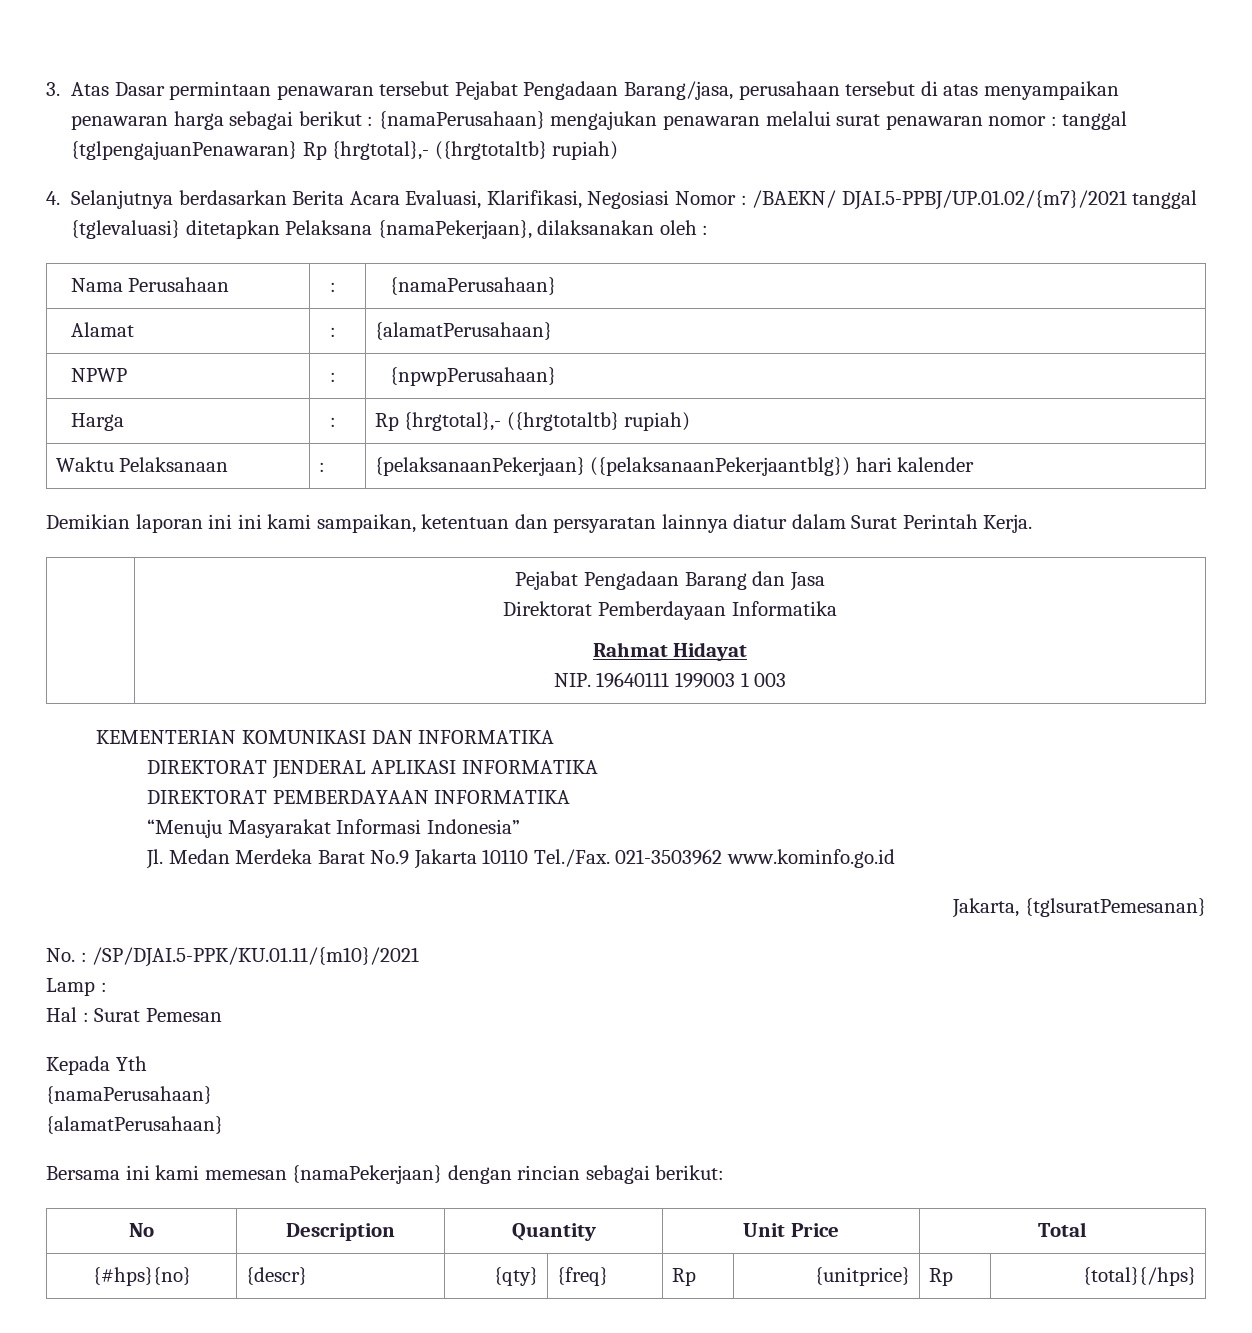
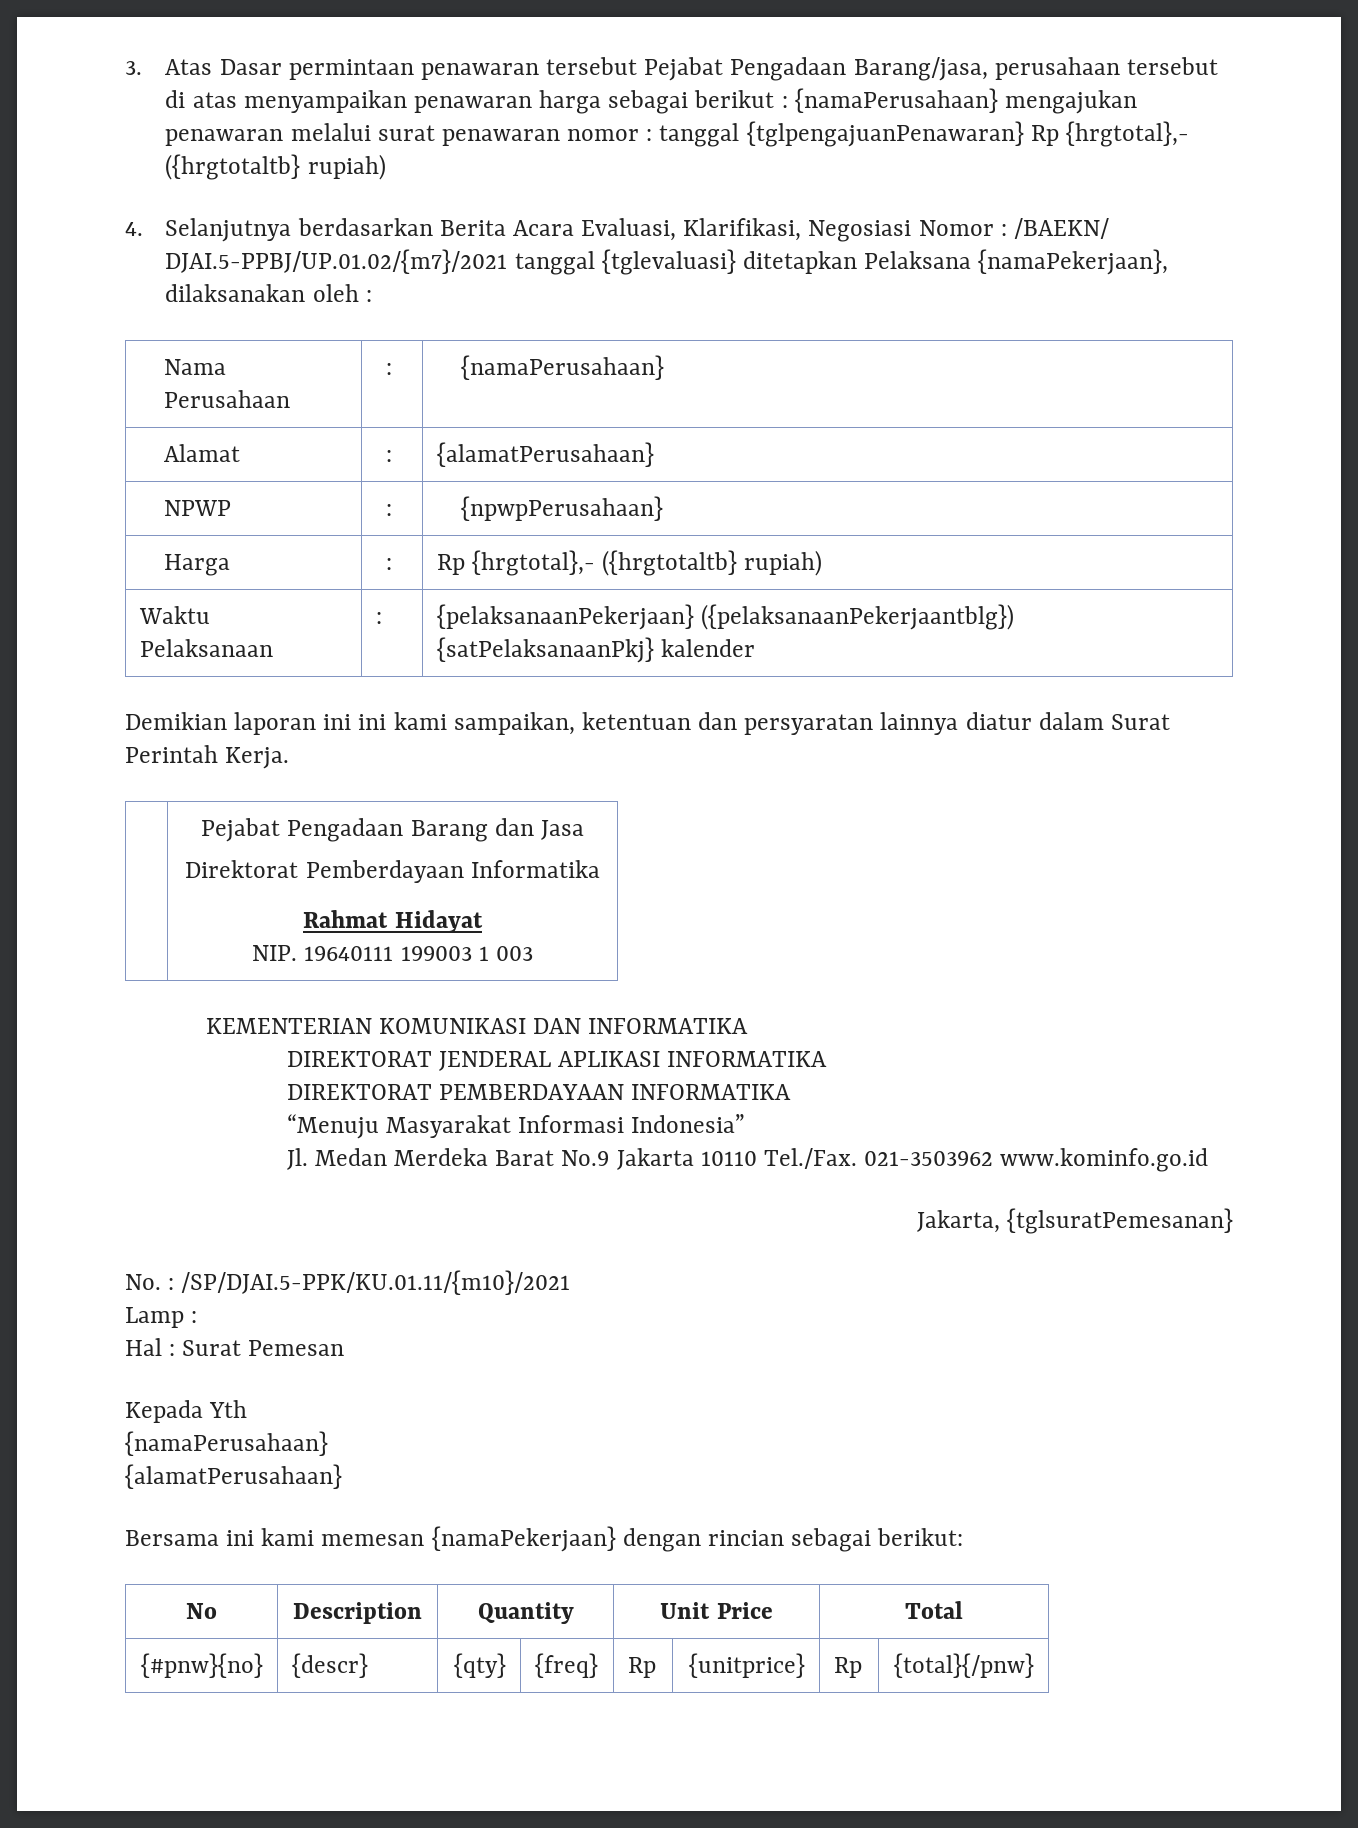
- Waktu Pelaksanaan | : | {pelaksanaanPekerjaan} ({pelaksanaanPekerjaantblg}) hari kalender
+ Waktu Pelaksanaan | : | {pelaksanaanPekerjaan} ({pelaksanaanPekerjaantblg}) {satPelaksanaanPkj} kalender
- {#hps}{no} | {descr} | {qty} | {freq} | Rp | {unitprice} | Rp | {total}{/hps}
+ {#pnw}{no} | {descr} | {qty} | {freq} | Rp | {unitprice} | Rp | {total}{/pnw}

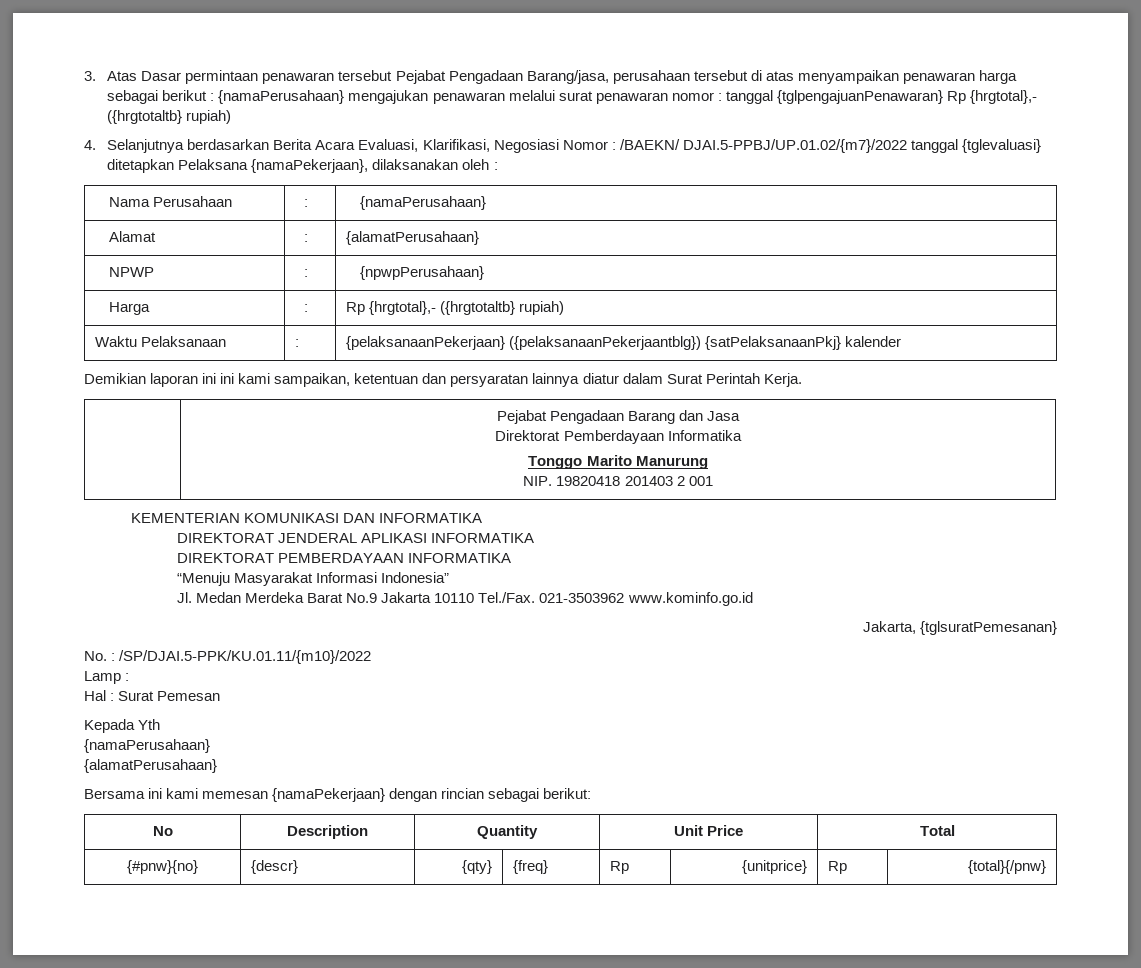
- 4. Selanjutnya berdasarkan Berita Acara Evaluasi, Klarifikasi, Negosiasi Nomor : /BAEKN/ DJAI.5-PPBJ/UP.01.02/{m7}/2021 tanggal {tglevaluasi} ditetapkan Pelaksana {namaPekerjaan}, dilaksanakan oleh :
+ 4. Selanjutnya berdasarkan Berita Acara Evaluasi, Klarifikasi, Negosiasi Nomor : /BAEKN/ DJAI.5-PPBJ/UP.01.02/{m7}/2022 tanggal {tglevaluasi} ditetapkan Pelaksana {namaPekerjaan}, dilaksanakan oleh :
  | Pejabat Pengadaan Barang dan Jasa
  Direktorat Pemberdayaan Informatika
- Rahmat Hidayat
- NIP. 19640111 199003 1 003
+ Tonggo Marito Manurung
+ NIP. 19820418 201403 2 001
- No. : /SP/DJAI.5-PPK/KU.01.11/{m10}/2021
+ No. : /SP/DJAI.5-PPK/KU.01.11/{m10}/2022

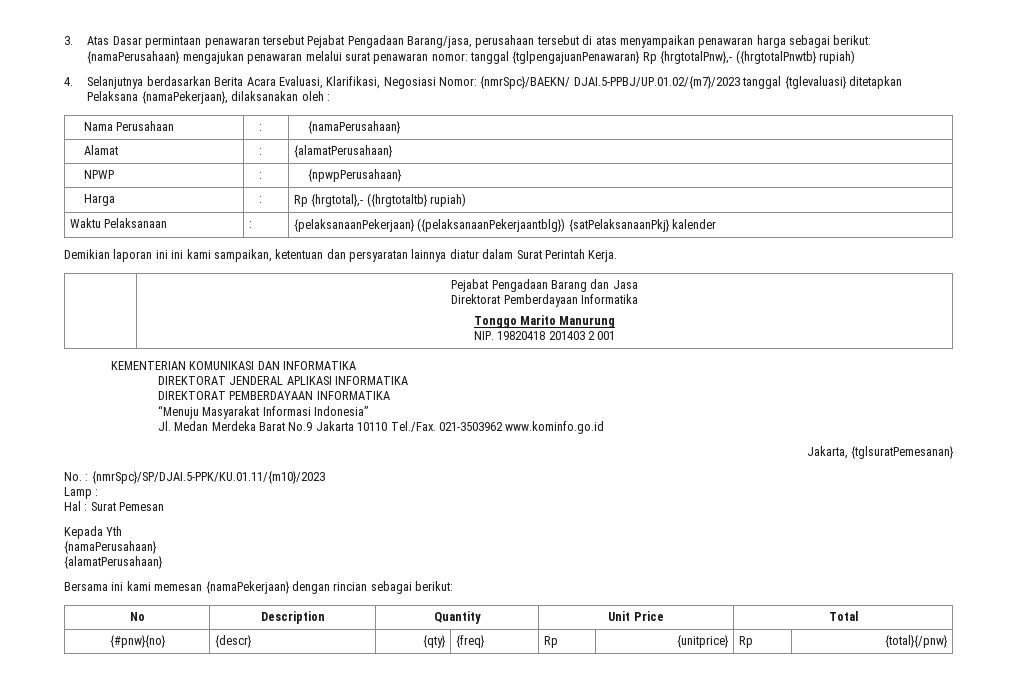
- 3. Atas Dasar permintaan penawaran tersebut Pejabat Pengadaan Barang/jasa, perusahaan tersebut di atas menyampaikan penawaran harga sebagai berikut : {namaPerusahaan} mengajukan penawaran melalui surat penawaran nomor : tanggal {tglpengajuanPenawaran} Rp {hrgtotal},- ({hrgtotaltb} rupiah)
+ 3. Atas Dasar permintaan penawaran tersebut Pejabat Pengadaan Barang/jasa, perusahaan tersebut di atas menyampaikan penawaran harga sebagai berikut: {namaPerusahaan} mengajukan penawaran melalui surat penawaran nomor: tanggal {tglpengajuanPenawaran} Rp {hrgtotalPnw},- ({hrgtotalPnwtb} rupiah)
- 4. Selanjutnya berdasarkan Berita Acara Evaluasi, Klarifikasi, Negosiasi Nomor : /BAEKN/ DJAI.5-PPBJ/UP.01.02/{m7}/2022 tanggal {tglevaluasi} ditetapkan Pelaksana {namaPekerjaan}, dilaksanakan oleh :
+ 4. Selanjutnya berdasarkan Berita Acara Evaluasi, Klarifikasi, Negosiasi Nomor: {nmrSpc}/BAEKN/ DJAI.5-PPBJ/UP.01.02/{m7}/2023 tanggal {tglevaluasi} ditetapkan Pelaksana {namaPekerjaan}, dilaksanakan oleh :
- No. : /SP/DJAI.5-PPK/KU.01.11/{m10}/2022
+ No. : {nmrSpc}/SP/DJAI.5-PPK/KU.01.11/{m10}/2023

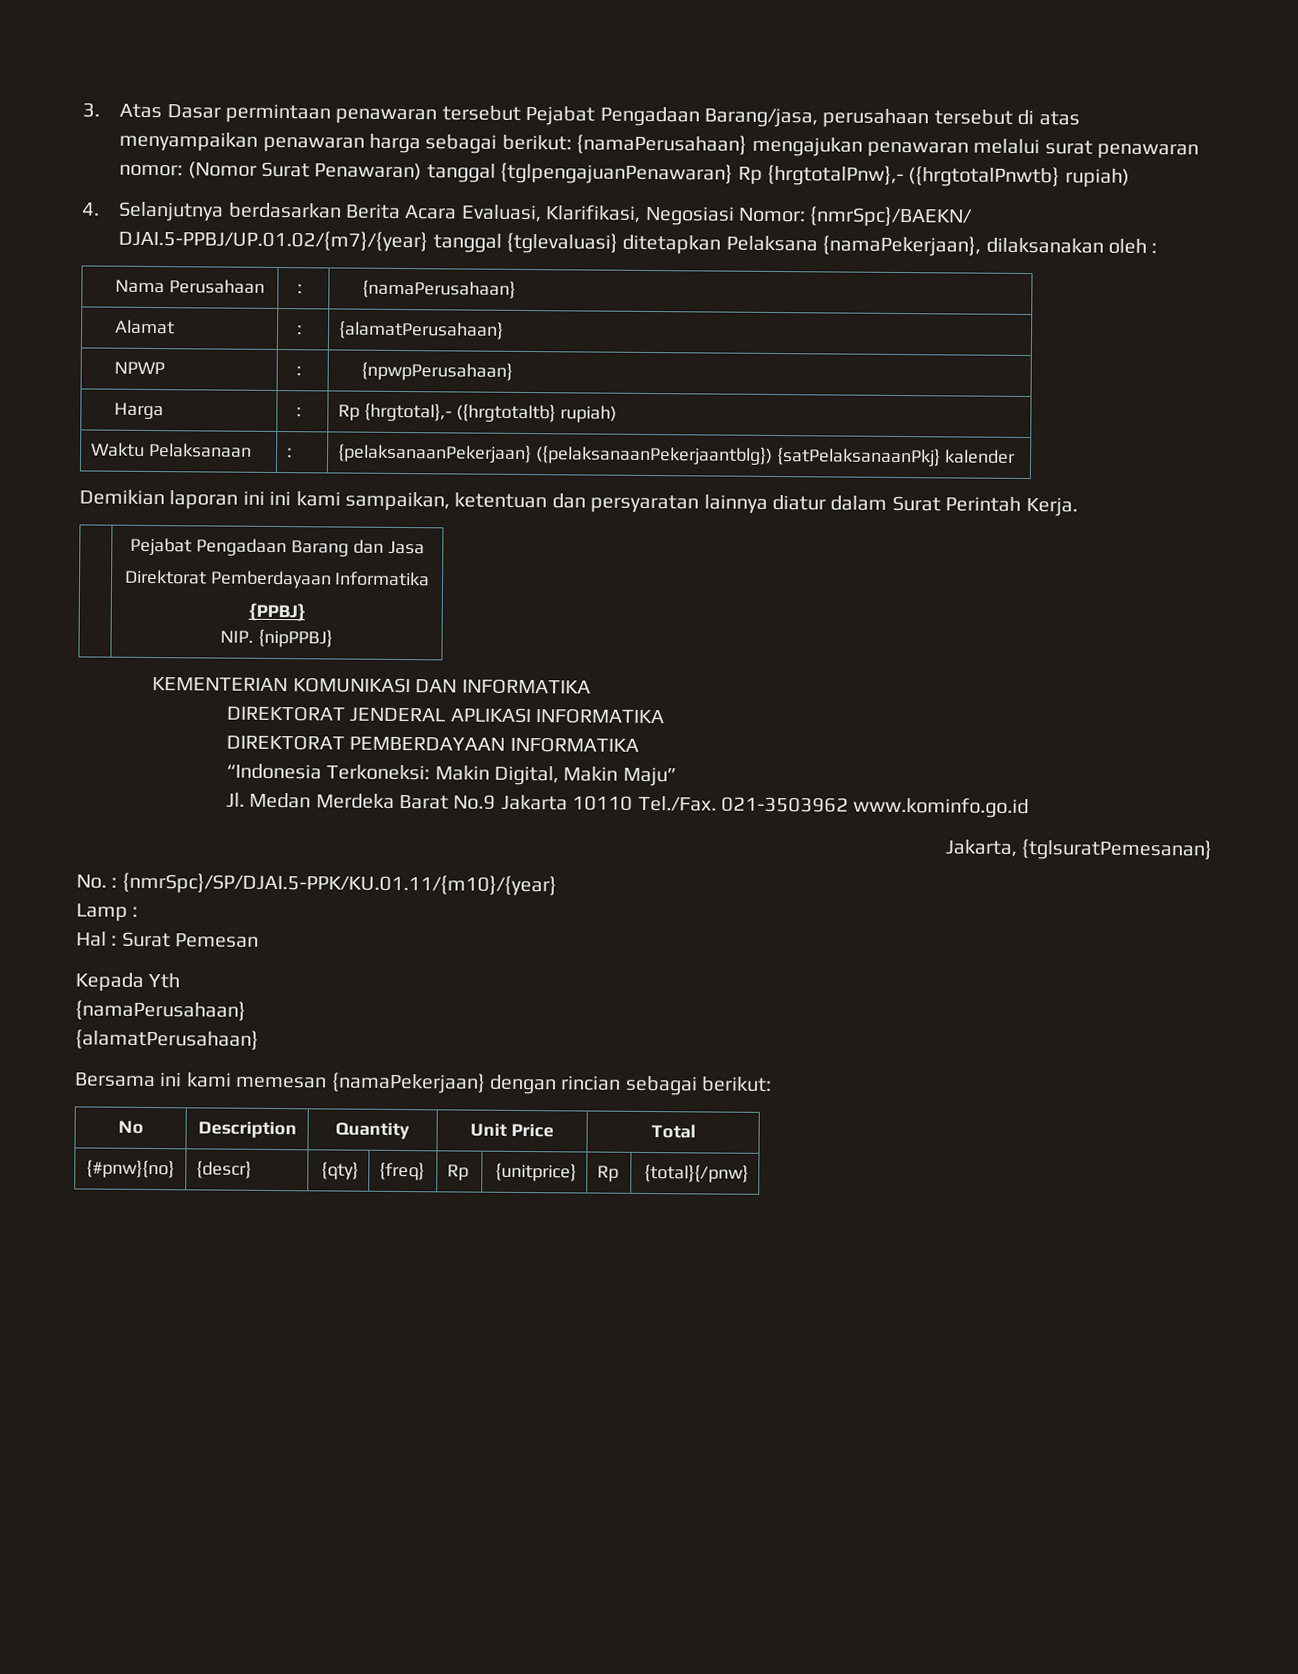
- 3. Atas Dasar permintaan penawaran tersebut Pejabat Pengadaan Barang/jasa, perusahaan tersebut di atas menyampaikan penawaran harga sebagai berikut: {namaPerusahaan} mengajukan penawaran melalui surat penawaran nomor: tanggal {tglpengajuanPenawaran} Rp {hrgtotalPnw},- ({hrgtotalPnwtb} rupiah)
+ 3. Atas Dasar permintaan penawaran tersebut Pejabat Pengadaan Barang/jasa, perusahaan tersebut di atas menyampaikan penawaran harga sebagai berikut: {namaPerusahaan} mengajukan penawaran melalui surat penawaran nomor: (Nomor Surat Penawaran) tanggal {tglpengajuanPenawaran} Rp {hrgtotalPnw},- ({hrgtotalPnwtb} rupiah)
- 4. Selanjutnya berdasarkan Berita Acara Evaluasi, Klarifikasi, Negosiasi Nomor: {nmrSpc}/BAEKN/ DJAI.5-PPBJ/UP.01.02/{m7}/2023 tanggal {tglevaluasi} ditetapkan Pelaksana {namaPekerjaan}, dilaksanakan oleh :
+ 4. Selanjutnya berdasarkan Berita Acara Evaluasi, Klarifikasi, Negosiasi Nomor: {nmrSpc}/BAEKN/ DJAI.5-PPBJ/UP.01.02/{m7}/{year} tanggal {tglevaluasi} ditetapkan Pelaksana {namaPekerjaan}, dilaksanakan oleh :
  | Pejabat Pengadaan Barang dan Jasa
  Direktorat Pemberdayaan Informatika
- Tonggo Marito Manurung
- NIP. 19820418 201403 2 001
+ {PPBJ}
+ NIP. {nipPPBJ}
- “Menuju Masyarakat Informasi Indonesia”
+ “Indonesia Terkoneksi: Makin Digital, Makin Maju”
- No. : {nmrSpc}/SP/DJAI.5-PPK/KU.01.11/{m10}/2023
+ No. : {nmrSpc}/SP/DJAI.5-PPK/KU.01.11/{m10}/{year}

